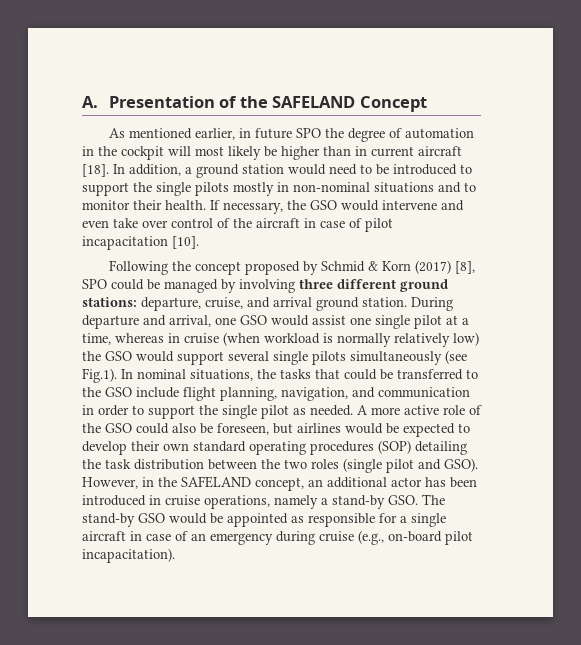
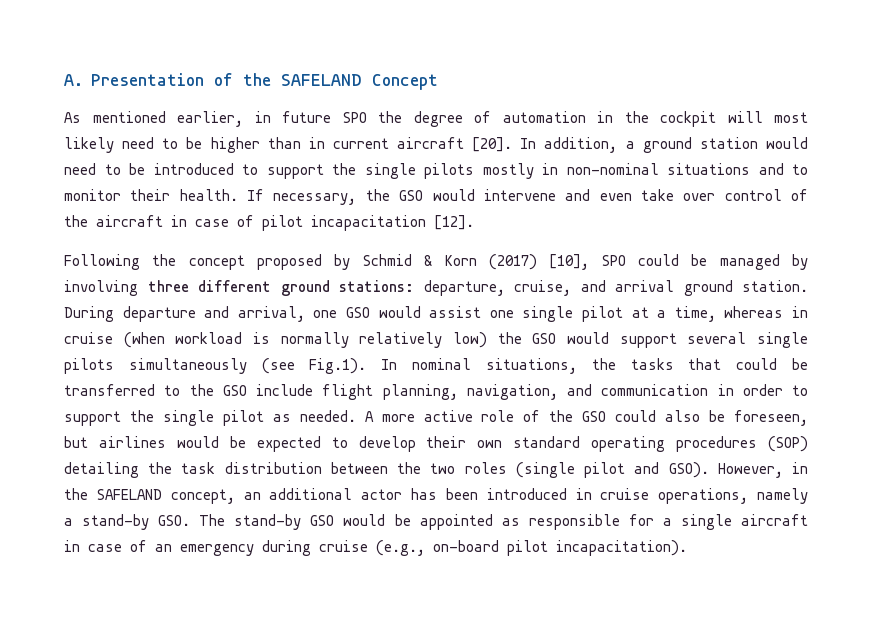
- As mentioned earlier, in future SPO the degree of automation in the cockpit will most likely be higher than in current aircraft [18].
+ As mentioned earlier, in future SPO the degree of automation in the cockpit will most likely need to be higher than in current aircraft [20].
- If necessary, the GSO would intervene and even take over control of the aircraft in case of pilot incapacitation [10].
+ If necessary, the GSO would intervene and even take over control of the aircraft in case of pilot incapacitation [12].
- Following the concept proposed by Schmid & Korn (2017) [8], SPO could be managed by involving three different ground stations: departure, cruise, and arrival ground station.
+ Following the concept proposed by Schmid & Korn (2017) [10], SPO could be managed by involving three different ground stations: departure, cruise, and arrival ground station.

